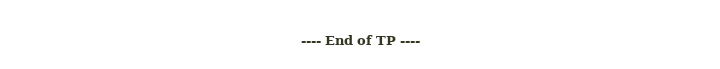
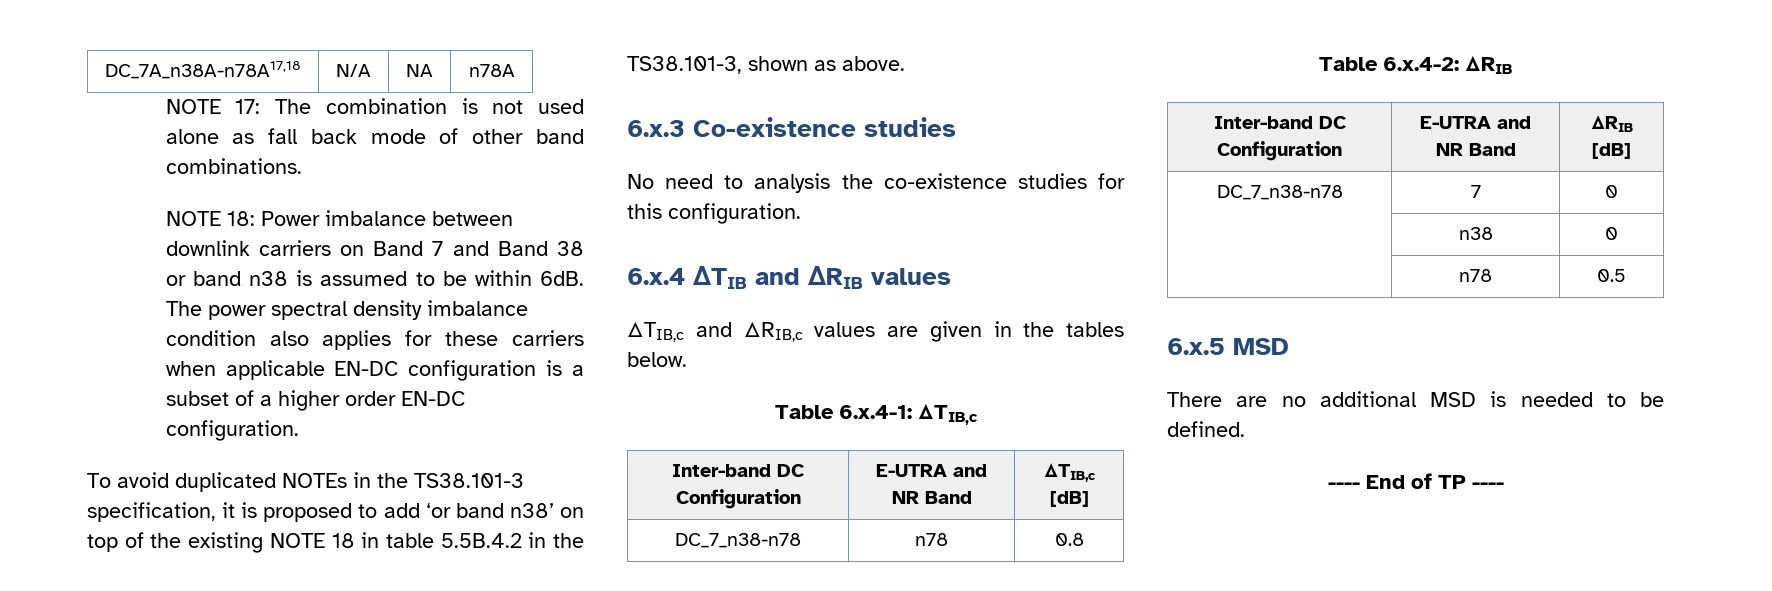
+ DC_7A_n38A-n78A17,18 | N/A | NA | n78A
+ NOTE 17: The combination is not used alone as fall back mode of other band combinations.
+ NOTE 18: Power imbalance between downlink carriers on Band 7 and Band 38 or band n38 is assumed to be within 6dB. The power spectral density imbalance condition also applies for these carriers when applicable EN-DC configuration is a subset of a higher order EN-DC configuration.
+ To avoid duplicated NOTEs in the TS38.101-3 specification, it is proposed to add ‘or band n38’ on top of the existing NOTE 18 in table 5.5B.4.2 in the TS38.101-3, shown as above.
+ 6.x.3 Co-existence studies
+ No need to analysis the co-existence studies for this configuration.
+ 6.x.4 ∆TIB and ∆RIB values
+ ΔTIB,c and ΔRIB,c values are given in the tables below.
+ Table 6.x.4-1: ΔTIB,c
+ Inter-band DC Configuration | E-UTRA and NR Band | ΔTIB,c [dB]
+ DC_7_n38-n78 | n78 | 0.8
+ Table 6.x.4-2: ΔRIB
+ Inter-band DC Configuration | E-UTRA and NR Band | ΔRIB [dB]
+ DC_7_n38-n78 | 7 | 0
+ | n38 | 0
+ | n78 | 0.5
+ 6.x.5 MSD
+ There are no additional MSD is needed to be defined.

